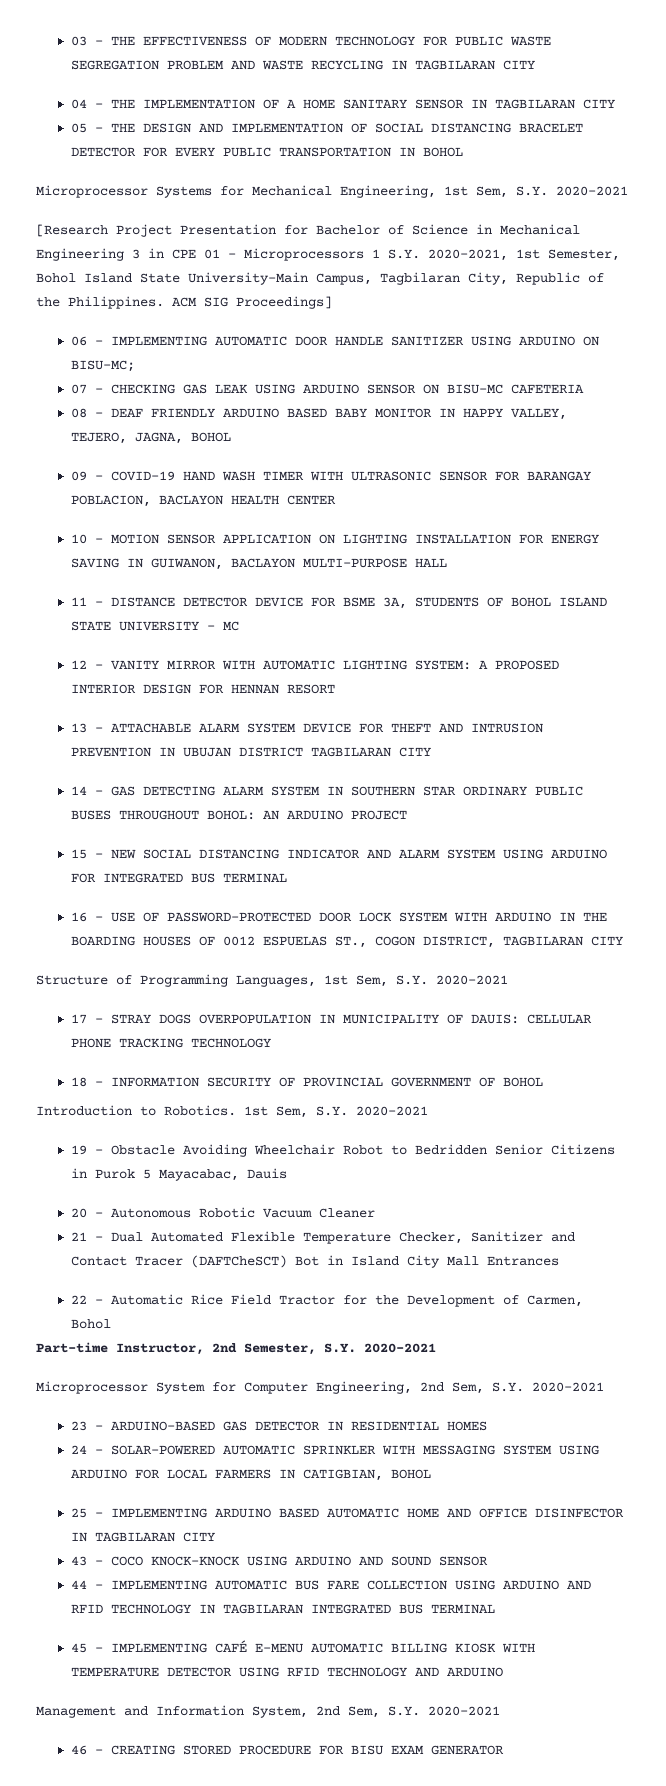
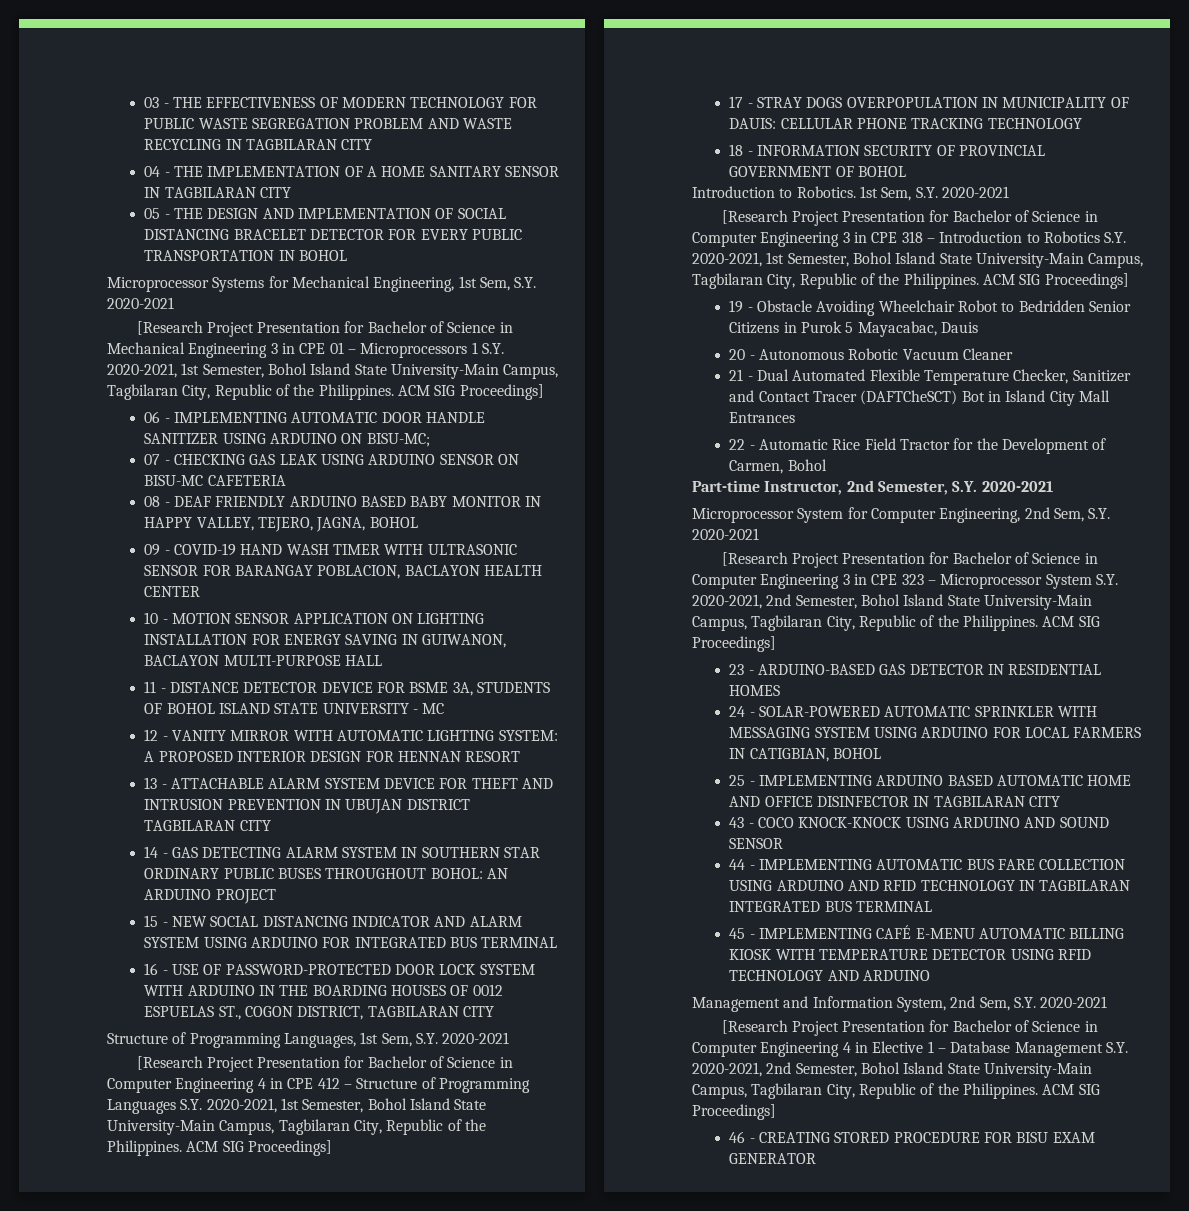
+ [Research Project Presentation for Bachelor of Science in Computer Engineering 4 in CPE 412 – Structure of Programming Languages S.Y. 2020-2021, 1st Semester, Bohol Island State University-Main Campus, Tagbilaran City, Republic of the Philippines. ACM SIG Proceedings]
+ [Research Project Presentation for Bachelor of Science in Computer Engineering 3 in CPE 318 – Introduction to Robotics S.Y. 2020-2021, 1st Semester, Bohol Island State University-Main Campus, Tagbilaran City, Republic of the Philippines. ACM SIG Proceedings]
+ [Research Project Presentation for Bachelor of Science in Computer Engineering 3 in CPE 323 – Microprocessor System S.Y. 2020-2021, 2nd Semester, Bohol Island State University-Main Campus, Tagbilaran City, Republic of the Philippines. ACM SIG Proceedings]
+ [Research Project Presentation for Bachelor of Science in Computer Engineering 4 in Elective 1 – Database Management S.Y. 2020-2021, 2nd Semester, Bohol Island State University-Main Campus, Tagbilaran City, Republic of the Philippines. ACM SIG Proceedings]

